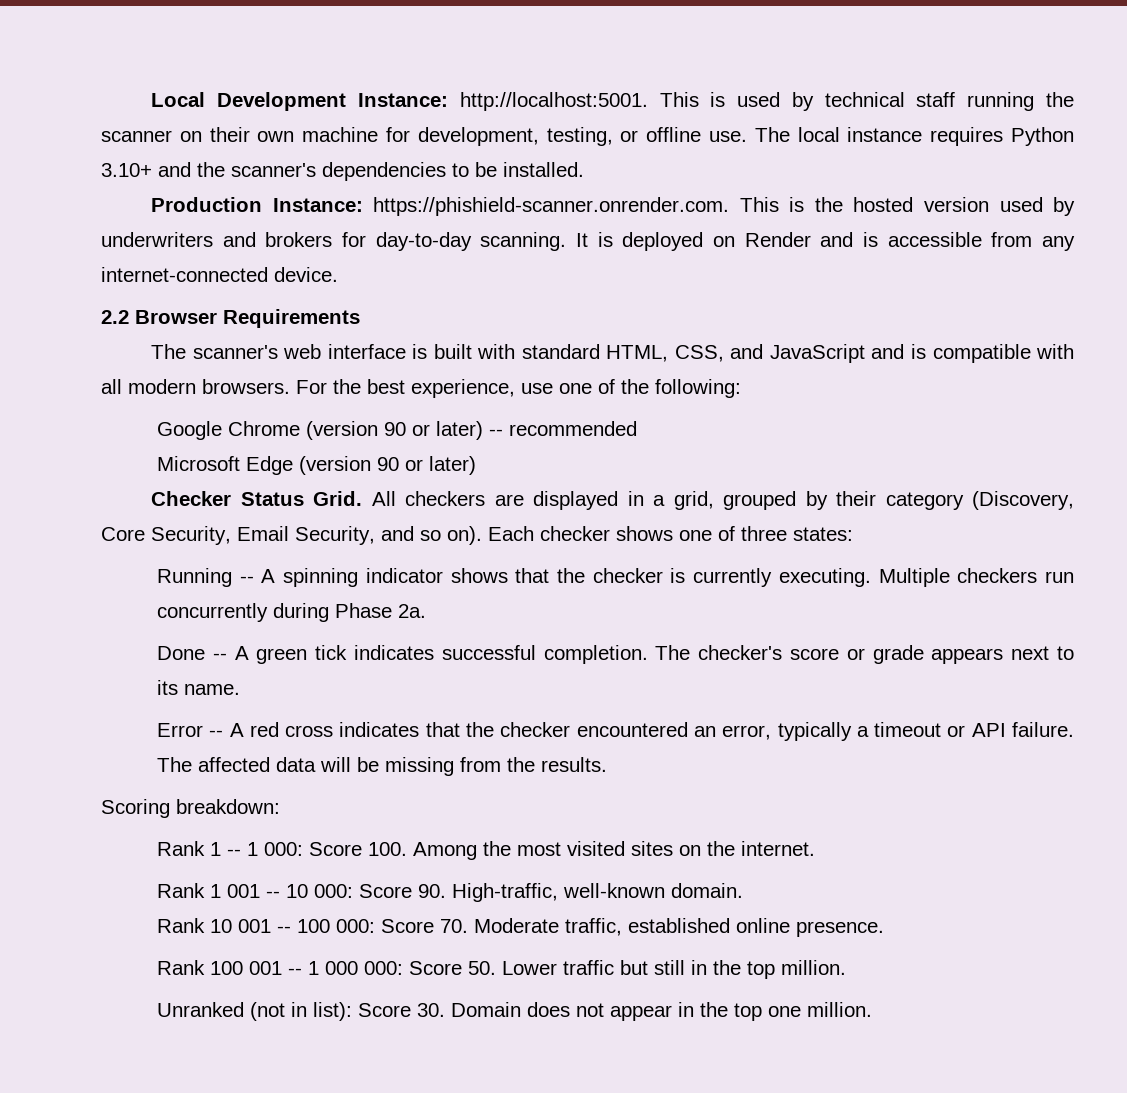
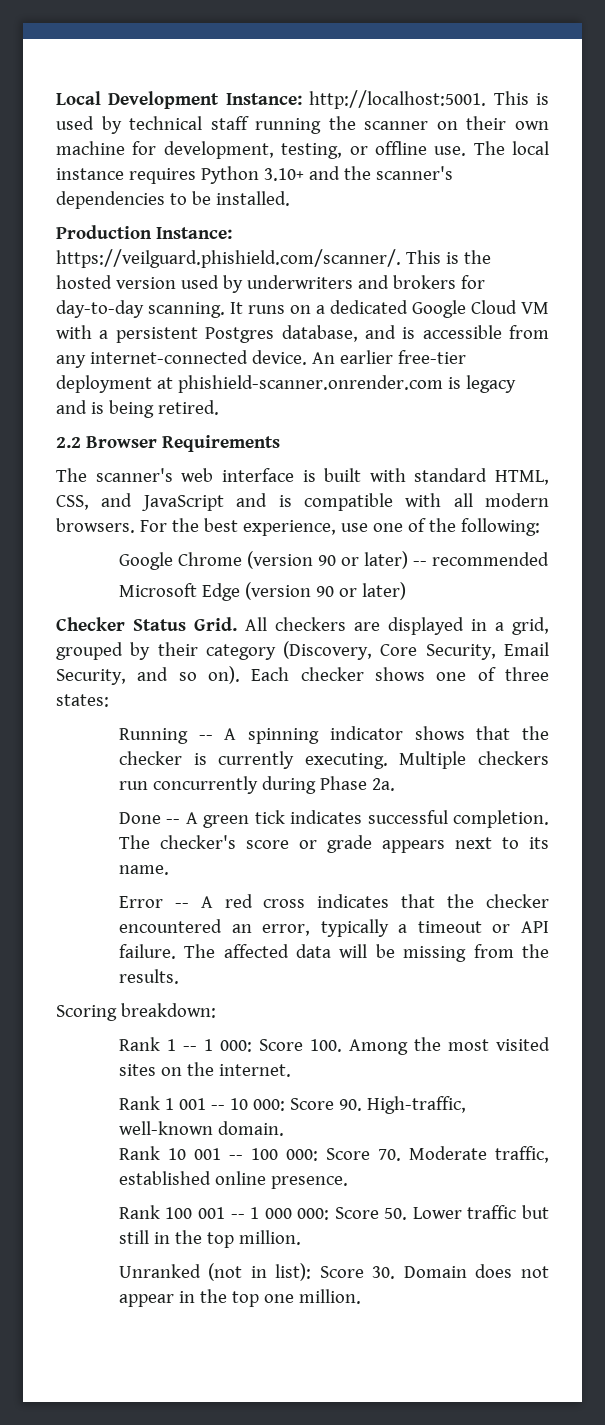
- Production Instance: https://phishield-scanner.onrender.com. This is the hosted version used by underwriters and brokers for day-to-day scanning.
+ Production Instance: https://veilguard.phishield.com/scanner/. This is the hosted version used by underwriters and brokers for day-to-day scanning.
- It is deployed on Render and is accessible from any internet-connected device.
+ It runs on a dedicated Google Cloud VM with a persistent Postgres database, and is accessible from any internet-connected device. An earlier free-tier deployment at phishield-scanner.onrender.com is legacy and is being retired.

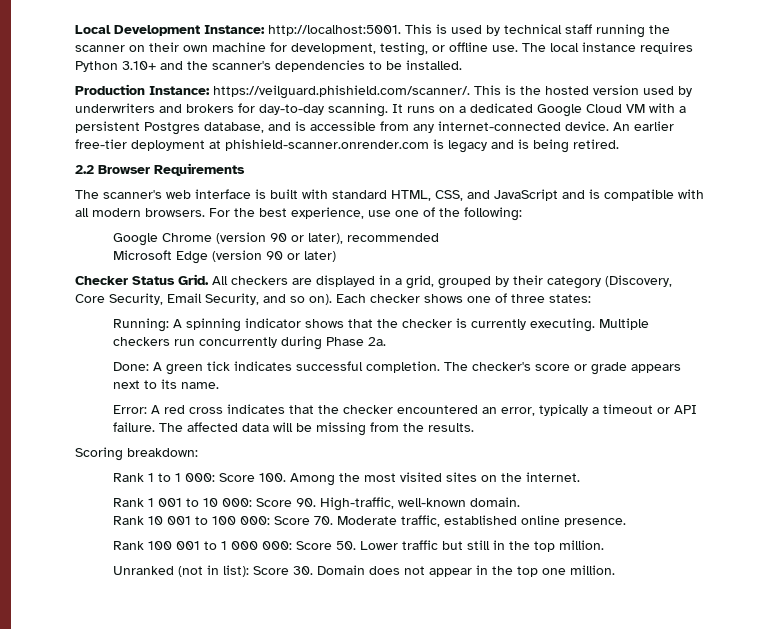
- Google Chrome (version 90 or later) -- recommended
+ Google Chrome (version 90 or later), recommended
- Running -- A spinning indicator shows that the checker is currently executing.
+ Running: A spinning indicator shows that the checker is currently executing.
- Done -- A green tick indicates successful completion.
+ Done: A green tick indicates successful completion.
- Error -- A red cross indicates that the checker encountered an error, typically a timeout or API failure.
+ Error: A red cross indicates that the checker encountered an error, typically a timeout or API failure.
- Rank 1 -- 1 000: Score 100. Among the most visited sites on the internet.
+ Rank 1 to 1 000: Score 100. Among the most visited sites on the internet.
- Rank 1 001 -- 10 000: Score 90. High-traffic, well-known domain.
+ Rank 1 001 to 10 000: Score 90. High-traffic, well-known domain.
- Rank 10 001 -- 100 000: Score 70. Moderate traffic, established online presence.
+ Rank 10 001 to 100 000: Score 70. Moderate traffic, established online presence.
- Rank 100 001 -- 1 000 000: Score 50. Lower traffic but still in the top million.
+ Rank 100 001 to 1 000 000: Score 50. Lower traffic but still in the top million.

